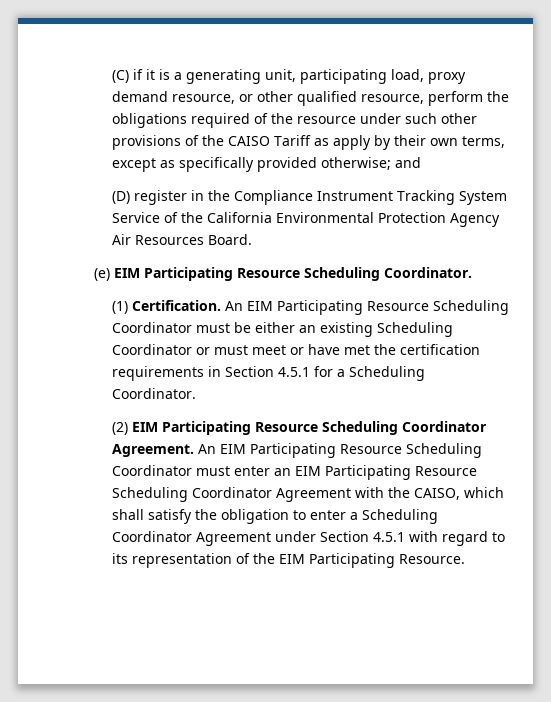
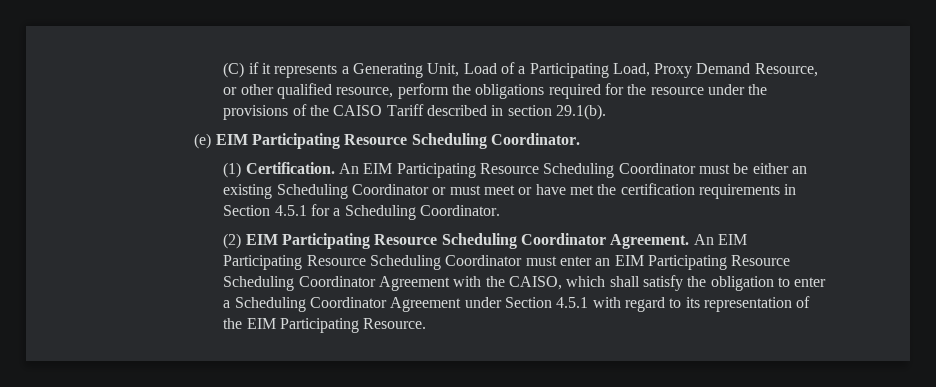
- (C) if it is a generating unit, participating load, proxy demand resource, or other qualified resource, perform the obligations required of the resource under such other provisions of the CAISO Tariff as apply by their own terms, except as specifically provided otherwise; and
- (D) register in the Compliance Instrument Tracking System Service of the California Environmental Protection Agency Air Resources Board.
+ (C) if it represents a Generating Unit, Load of a Participating Load, Proxy Demand Resource, or other qualified resource, perform the obligations required for the resource under the provisions of the CAISO Tariff described in section 29.1(b).

